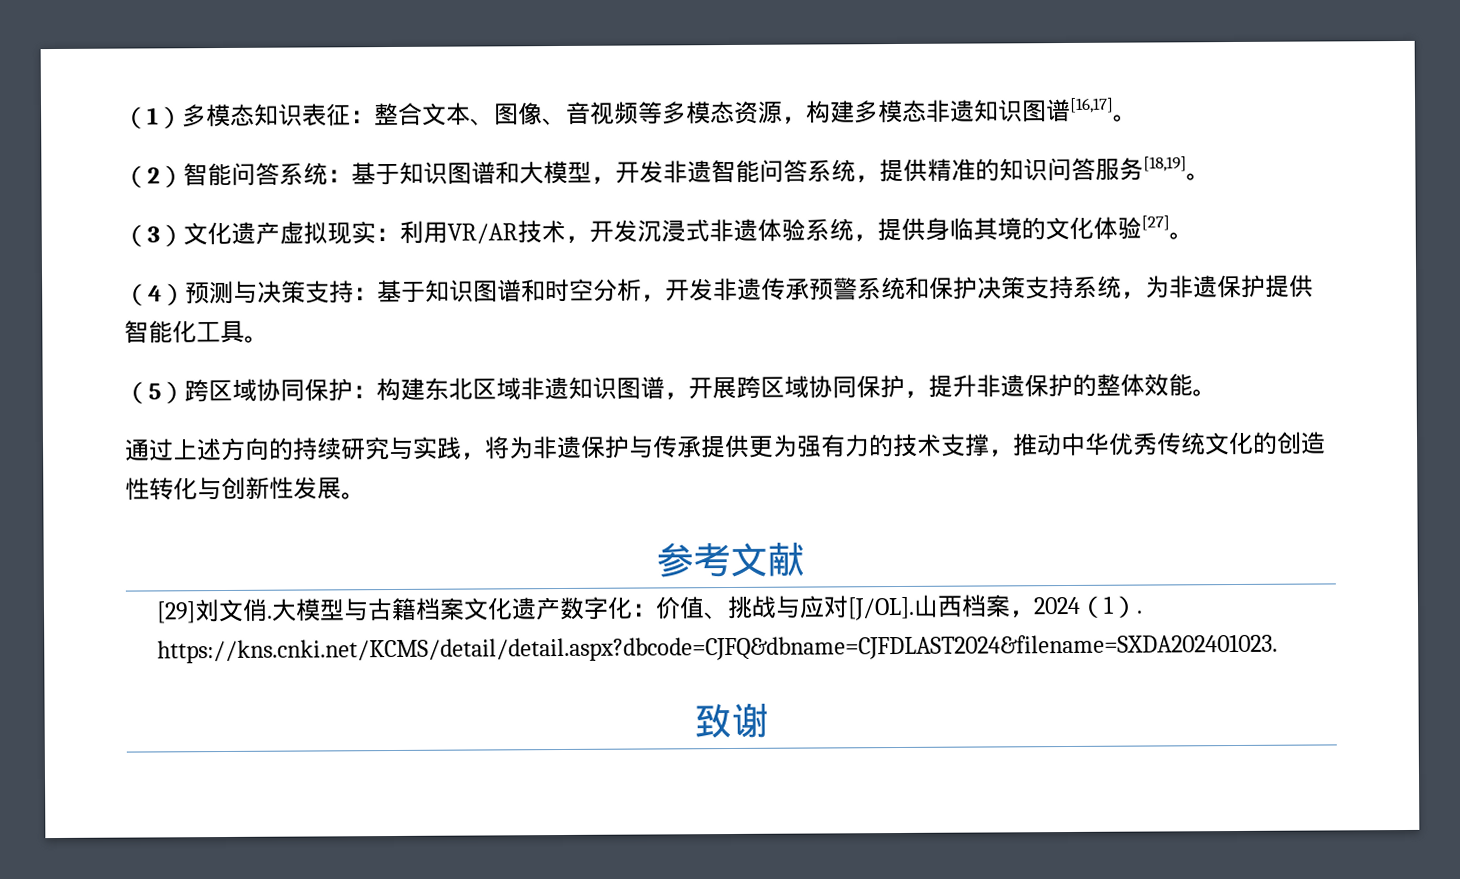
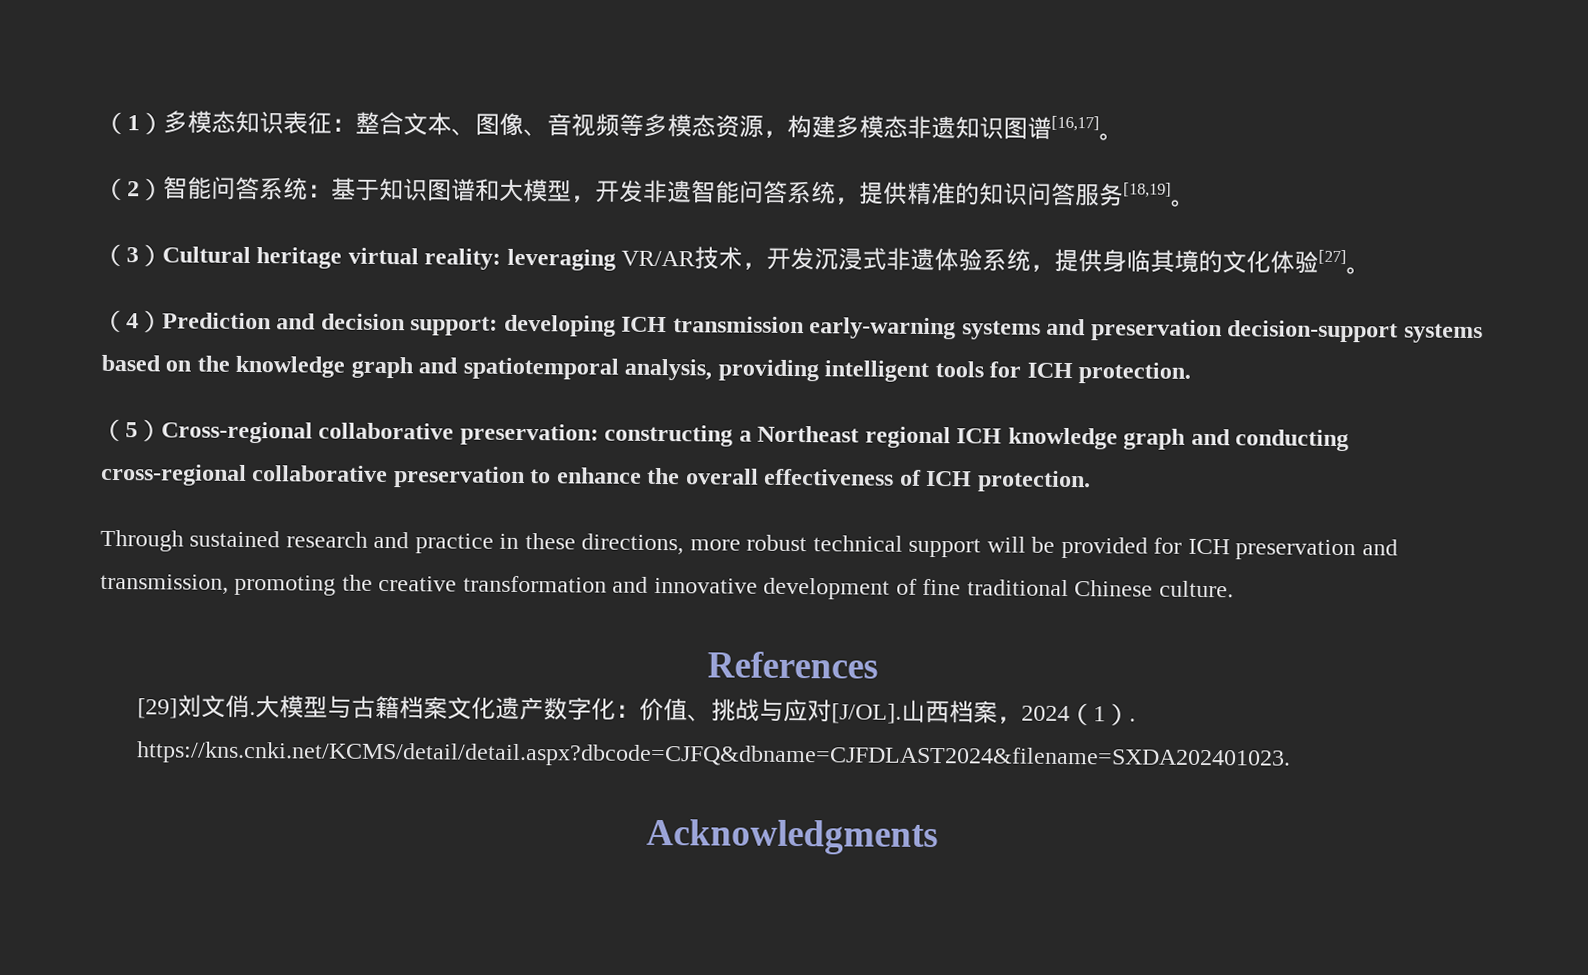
- （3）文化遗产虚拟现实：利用VR/AR技术，开发沉浸式非遗体验系统，提供身临其境的文化体验[27]。
+ （3）Cultural heritage virtual reality: leveraging VR/AR技术，开发沉浸式非遗体验系统，提供身临其境的文化体验[27]。
- （4）预测与决策支持：基于知识图谱和时空分析，开发非遗传承预警系统和保护决策支持系统，为非遗保护提供智能化工具。
- （5）跨区域协同保护：构建东北区域非遗知识图谱，开展跨区域协同保护，提升非遗保护的整体效能。
- 通过上述方向的持续研究与实践，将为非遗保护与传承提供更为强有力的技术支撑，推动中华优秀传统文化的创造性转化与创新性发展。
- 参考文献
+ （4）Prediction and decision support: developing ICH transmission early-warning systems and preservation decision-support systems based on the knowledge graph and spatiotemporal analysis, providing intelligent tools for ICH protection.
+ （5）Cross-regional collaborative preservation: constructing a Northeast regional ICH knowledge graph and conducting cross-regional collaborative preservation to enhance the overall effectiveness of ICH protection.
+ Through sustained research and practice in these directions, more robust technical support will be provided for ICH preservation and transmission, promoting the creative transformation and innovative development of fine traditional Chinese culture.
+ References
- 致谢
+ Acknowledgments

